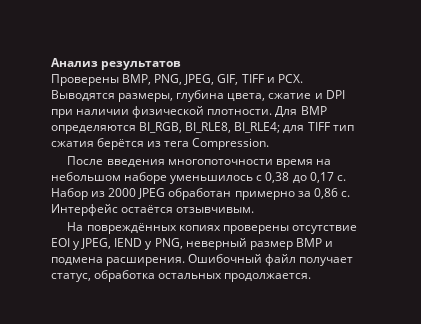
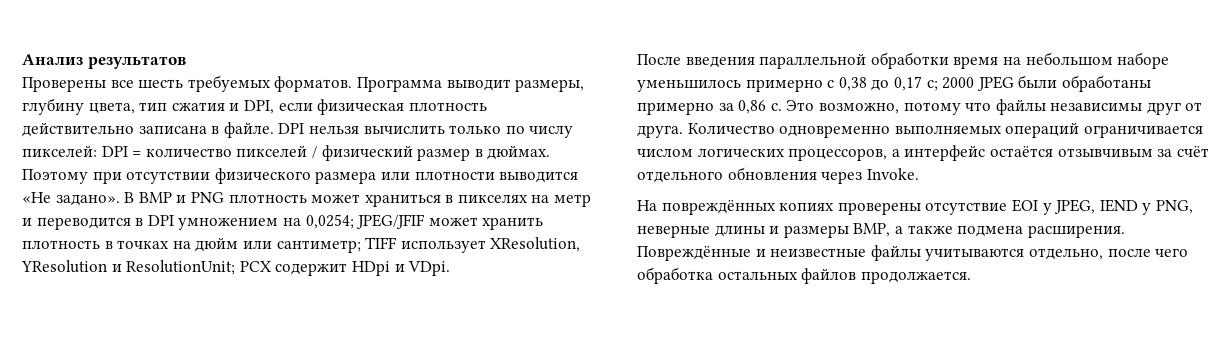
- Проверены BMP, PNG, JPEG, GIF, TIFF и PCX. Выводятся размеры, глубина цвета, сжатие и DPI при наличии физической плотности. Для BMP определяются BI_RGB, BI_RLE8, BI_RLE4; для TIFF тип сжатия берётся из тега Compression.
+ Проверены все шесть требуемых форматов. Программа выводит размеры, глубину цвета, тип сжатия и DPI, если физическая плотность действительно записана в файле. DPI нельзя вычислить только по числу пикселей: DPI = количество пикселей / физический размер в дюймах. Поэтому при отсутствии физического размера или плотности выводится «Не задано». В BMP и PNG плотность может храниться в пикселях на метр и переводится в DPI умножением на 0,0254; JPEG/JFIF может хранить плотность в точках на дюйм или сантиметр; TIFF использует XResolution, YResolution и ResolutionUnit; PCX содержит HDpi и VDpi.
- После введения многопоточности время на небольшом наборе уменьшилось с 0,38 до 0,17 с. Набор из 2000 JPEG обработан примерно за 0,86 с. Интерфейс остаётся отзывчивым.
+ После введения параллельной обработки время на небольшом наборе уменьшилось примерно с 0,38 до 0,17 с; 2000 JPEG были обработаны примерно за 0,86 с. Это возможно, потому что файлы независимы друг от друга. Количество одновременно выполняемых операций ограничивается числом логических процессоров, а интерфейс остаётся отзывчивым за счёт отдельного обновления через Invoke.
- На повреждённых копиях проверены отсутствие EOI у JPEG, IEND у PNG, неверный размер BMP и подмена расширения. Ошибочный файл получает статус, обработка остальных продолжается.
+ На повреждённых копиях проверены отсутствие EOI у JPEG, IEND у PNG, неверные длины и размеры BMP, а также подмена расширения. Повреждённые и неизвестные файлы учитываются отдельно, после чего обработка остальных файлов продолжается.

